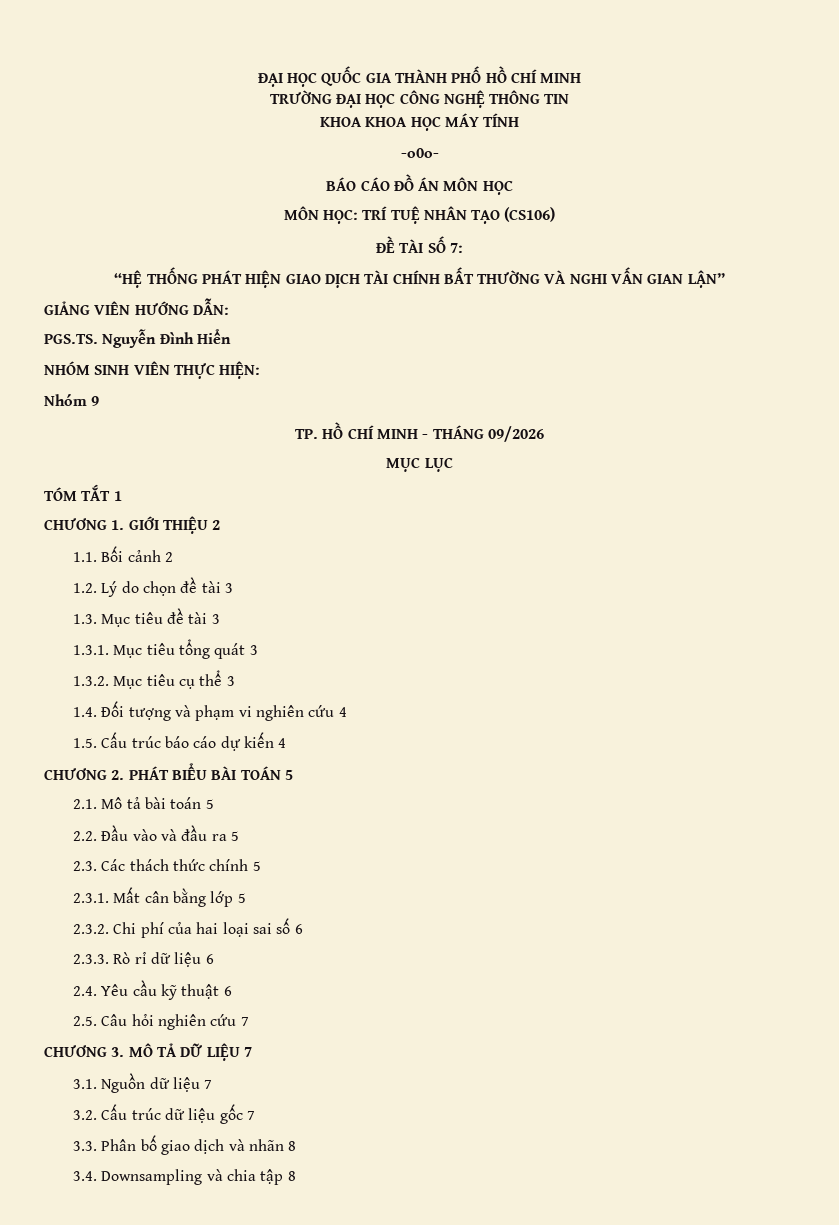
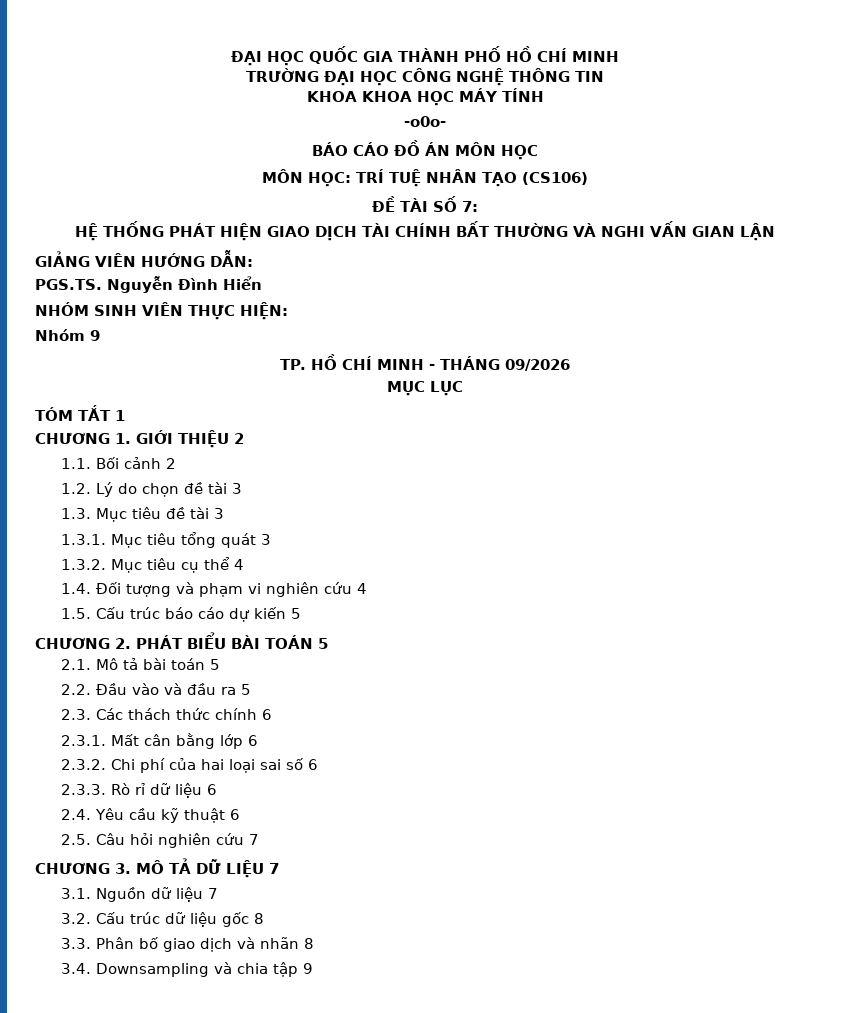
- “HỆ THỐNG PHÁT HIỆN GIAO DỊCH TÀI CHÍNH BẤT THƯỜNG VÀ NGHI VẤN GIAN LẬN”
+ HỆ THỐNG PHÁT HIỆN GIAO DỊCH TÀI CHÍNH BẤT THƯỜNG VÀ NGHI VẤN GIAN LẬN
- 1.3.2. Mục tiêu cụ thể 3
+ 1.3.2. Mục tiêu cụ thể 4
- 1.5. Cấu trúc báo cáo dự kiến 4
+ 1.5. Cấu trúc báo cáo dự kiến 5
- 2.3. Các thách thức chính 5
+ 2.3. Các thách thức chính 6
- 2.3.1. Mất cân bằng lớp 5
+ 2.3.1. Mất cân bằng lớp 6
- 3.2. Cấu trúc dữ liệu gốc 7
+ 3.2. Cấu trúc dữ liệu gốc 8
- 3.4. Downsampling và chia tập 8
+ 3.4. Downsampling và chia tập 9

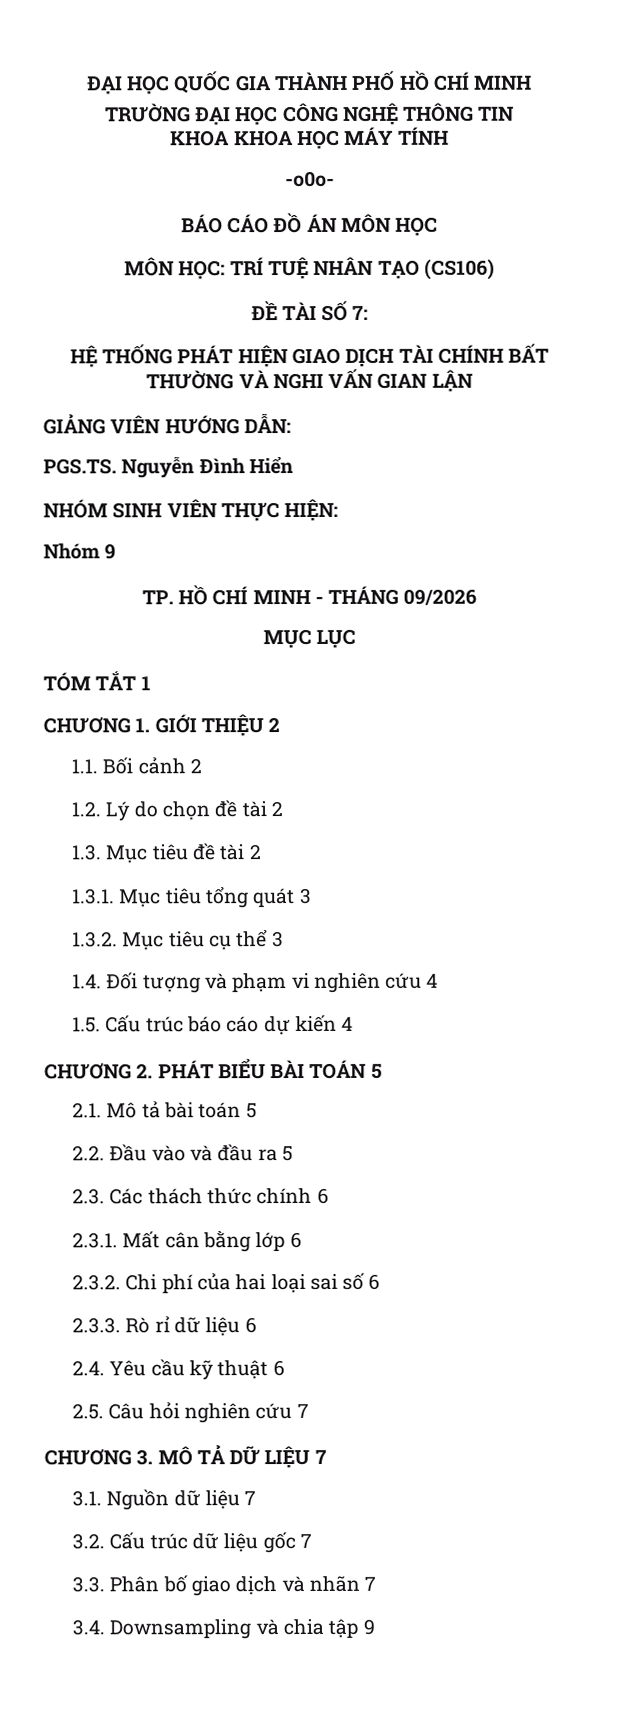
- 1.2. Lý do chọn đề tài 3
+ 1.2. Lý do chọn đề tài 2
- 1.3. Mục tiêu đề tài 3
+ 1.3. Mục tiêu đề tài 2
- 1.3.2. Mục tiêu cụ thể 4
+ 1.3.2. Mục tiêu cụ thể 3
- 1.5. Cấu trúc báo cáo dự kiến 5
+ 1.5. Cấu trúc báo cáo dự kiến 4
- 3.2. Cấu trúc dữ liệu gốc 8
+ 3.2. Cấu trúc dữ liệu gốc 7
- 3.3. Phân bố giao dịch và nhãn 8
+ 3.3. Phân bố giao dịch và nhãn 7

